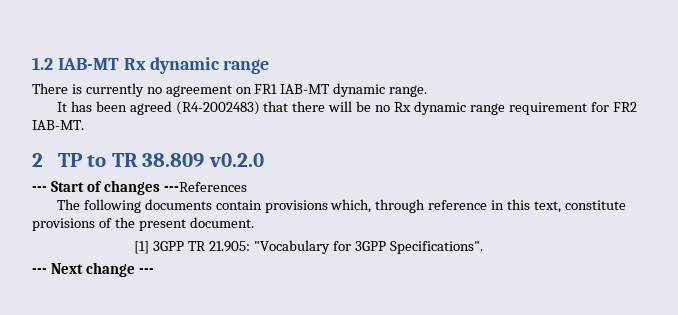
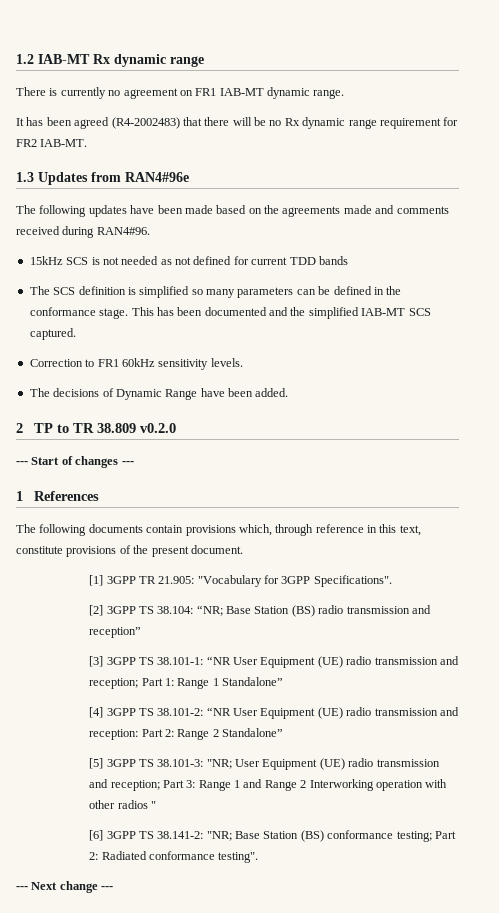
+ 1.3 Updates from RAN4#96e
+ The following updates have been made based on the agreements made and comments received during RAN4#96.
+ 15kHz SCS is not needed as not defined for current TDD bands
+ The SCS definition is simplified so many parameters can be defined in the conformance stage. This has been documented and the simplified IAB-MT SCS captured.
+ Correction to FR1 60kHz sensitivity levels.
+ The decisions of Dynamic Range have been added.
- --- Start of changes ---References
+ --- Start of changes ---
+ 1 References
+ [2] 3GPP TS 38.104: “NR; Base Station (BS) radio transmission and reception”
+ [3] 3GPP TS 38.101-1: “NR User Equipment (UE) radio transmission and reception; Part 1: Range 1 Standalone”
+ [4] 3GPP TS 38.101-2: “NR User Equipment (UE) radio transmission and reception: Part 2: Range 2 Standalone”
+ [5] 3GPP TS 38.101-3: "NR; User Equipment (UE) radio transmission and reception; Part 3: Range 1 and Range 2 Interworking operation with other radios "
+ [6] 3GPP TS 38.141-2: "NR; Base Station (BS) conformance testing; Part 2: Radiated conformance testing".

